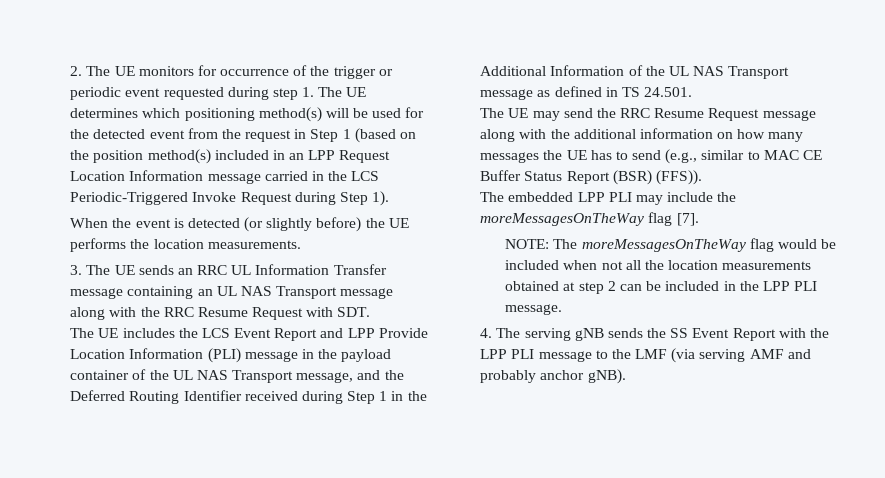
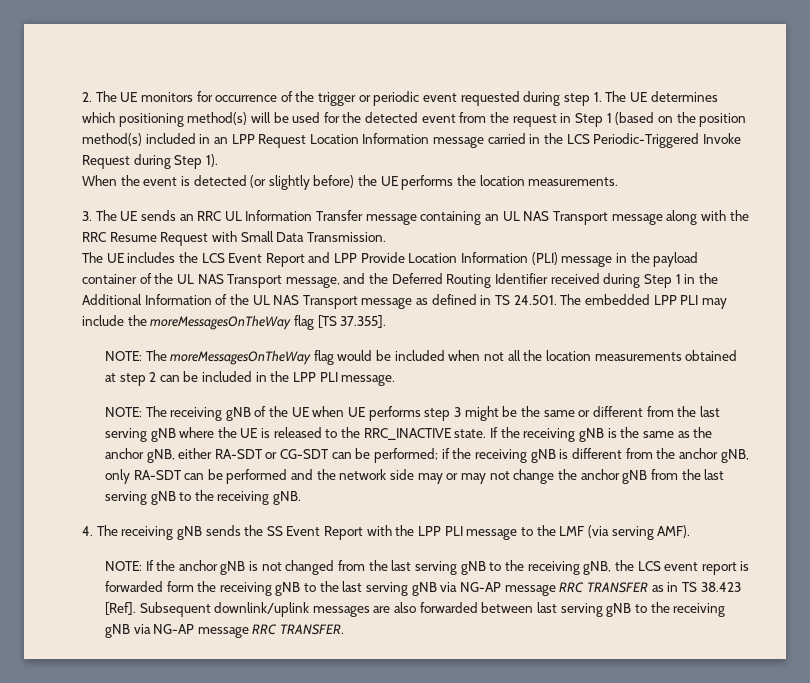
- 3. The UE sends an RRC UL Information Transfer message containing an UL NAS Transport message along with the RRC Resume Request with SDT.
+ 3. The UE sends an RRC UL Information Transfer message containing an UL NAS Transport message along with the RRC Resume Request with Small Data Transmission.
- The UE includes the LCS Event Report and LPP Provide Location Information (PLI) message in the payload container of the UL NAS Transport message, and the Deferred Routing Identifier received during Step 1 in the Additional Information of the UL NAS Transport message as defined in TS 24.501.
- The UE may send the RRC Resume Request message along with the additional information on how many messages the UE has to send (e.g., similar to MAC CE Buffer Status Report (BSR) (FFS)).
- The embedded LPP PLI may include the moreMessagesOnTheWay flag [7].
+ The UE includes the LCS Event Report and LPP Provide Location Information (PLI) message in the payload container of the UL NAS Transport message, and the Deferred Routing Identifier received during Step 1 in the Additional Information of the UL NAS Transport message as defined in TS 24.501. The embedded LPP PLI may include the moreMessagesOnTheWay flag [TS 37.355].
+ NOTE: The receiving gNB of the UE when UE performs step 3 might be the same or different from the last serving gNB where the UE is released to the RRC_INACTIVE state. If the receiving gNB is the same as the anchor gNB, either RA-SDT or CG-SDT can be performed; if the receiving gNB is different from the anchor gNB, only RA-SDT can be performed and the network side may or may not change the anchor gNB from the last serving gNB to the receiving gNB.
- 4. The serving gNB sends the SS Event Report with the LPP PLI message to the LMF (via serving AMF and probably anchor gNB).
+ 4. The receiving gNB sends the SS Event Report with the LPP PLI message to the LMF (via serving AMF).
+ NOTE: If the anchor gNB is not changed from the last serving gNB to the receiving gNB, the LCS event report is forwarded form the receiving gNB to the last serving gNB via NG-AP message RRC TRANSFER as in TS 38.423 [Ref]. Subsequent downlink/uplink messages are also forwarded between last serving gNB to the receiving gNB via NG-AP message RRC TRANSFER.

